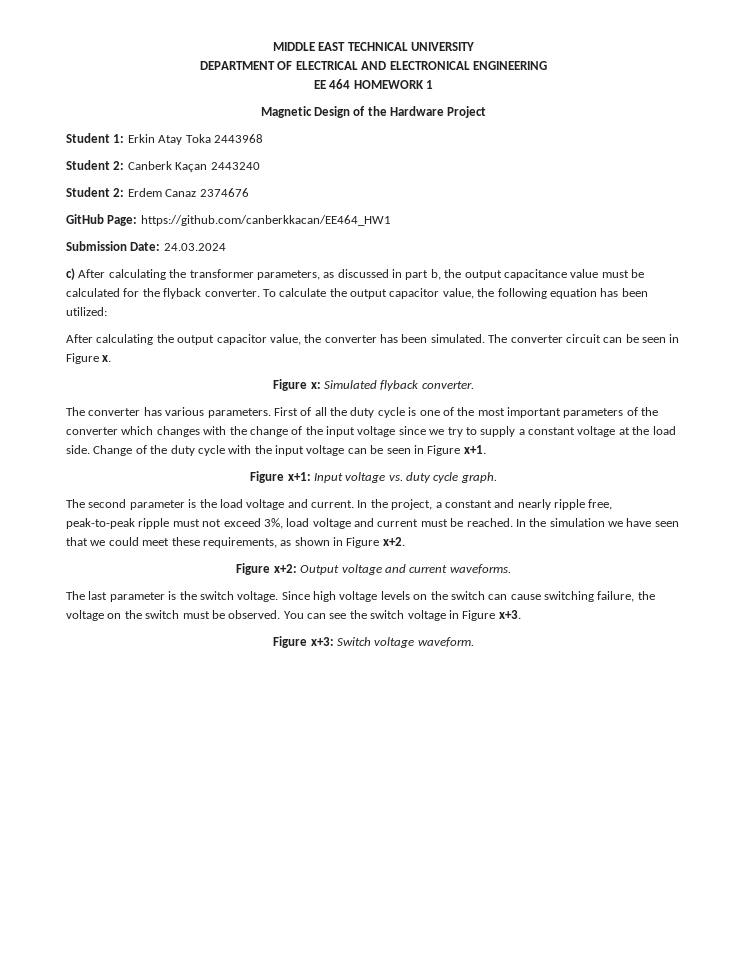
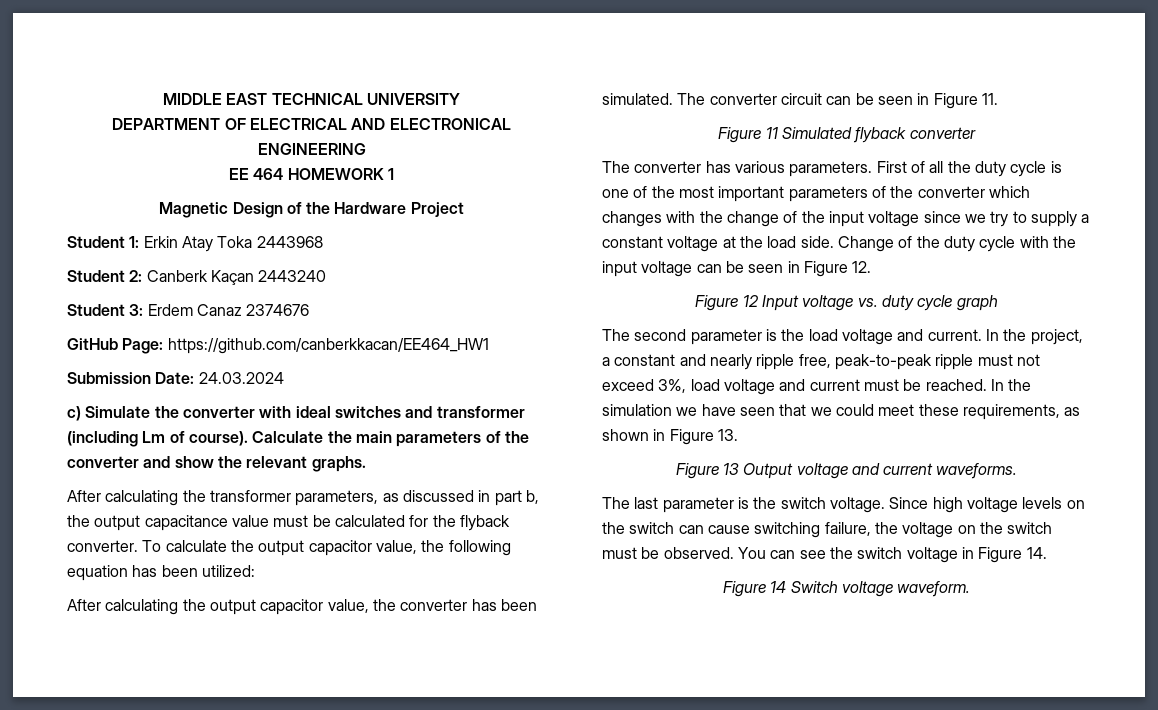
- Student 2: Erdem Canaz 2374676
+ Student 3: Erdem Canaz 2374676
- c) After calculating the transformer parameters, as discussed in part b, the output capacitance value must be calculated for the flyback converter.
+ c) Simulate the converter with ideal switches and transformer (including Lm of course). Calculate the main parameters of the converter and show the relevant graphs.
+ After calculating the transformer parameters, as discussed in part b, the output capacitance value must be calculated for the flyback converter.
- The converter circuit can be seen in Figure x.
- Figure x: Simulated flyback converter.
+ The converter circuit can be seen in Figure 11.
+ Figure 11 Simulated flyback converter
- Change of the duty cycle with the input voltage can be seen in Figure x+1.
- Figure x+1: Input voltage vs. duty cycle graph.
+ Change of the duty cycle with the input voltage can be seen in Figure 12.
+ Figure 12 Input voltage vs. duty cycle graph
- In the simulation we have seen that we could meet these requirements, as shown in Figure x+2.
- Figure x+2: Output voltage and current waveforms.
+ In the simulation we have seen that we could meet these requirements, as shown in Figure 13.
+ Figure 13 Output voltage and current waveforms.
- You can see the switch voltage in Figure x+3.
- Figure x+3: Switch voltage waveform.
+ You can see the switch voltage in Figure 14.
+ Figure 14 Switch voltage waveform.

